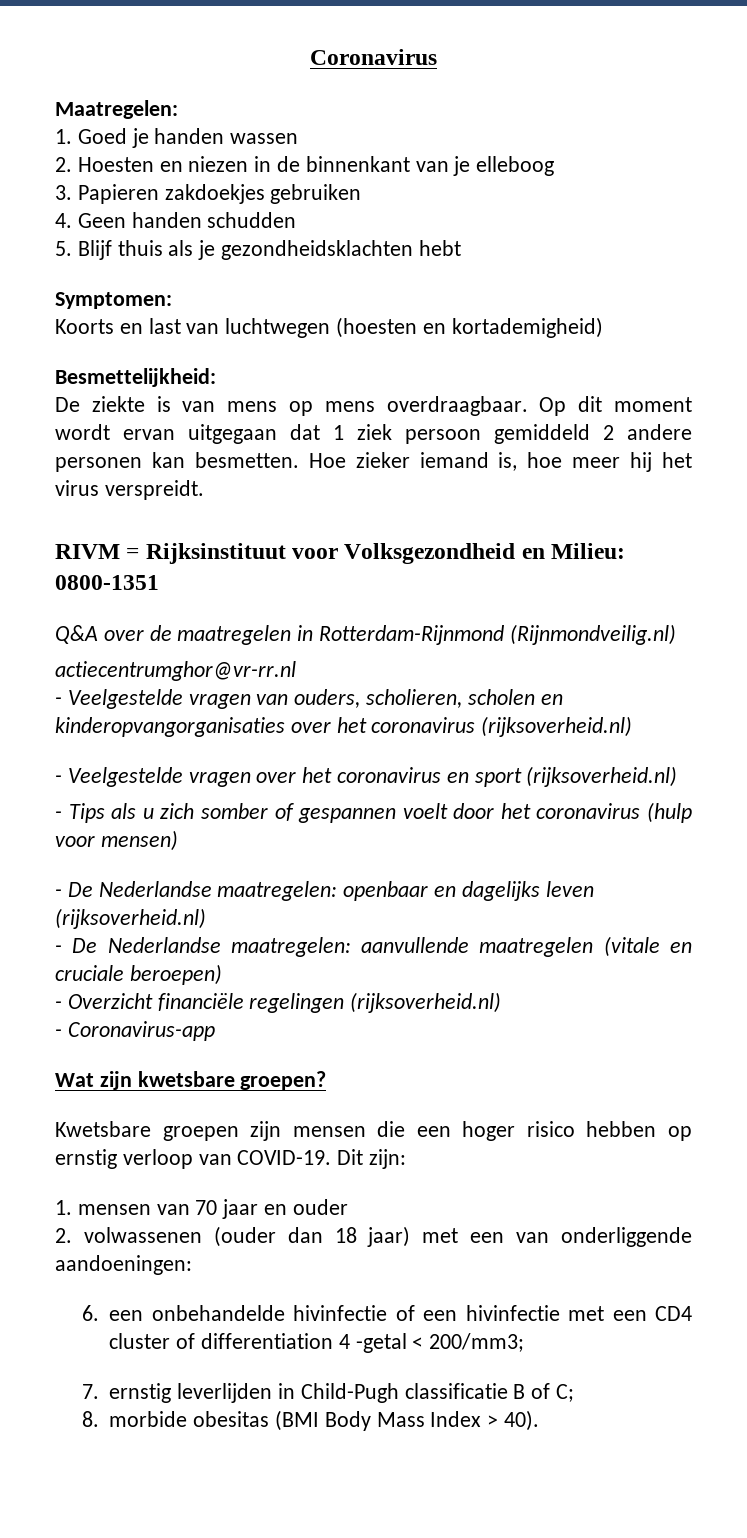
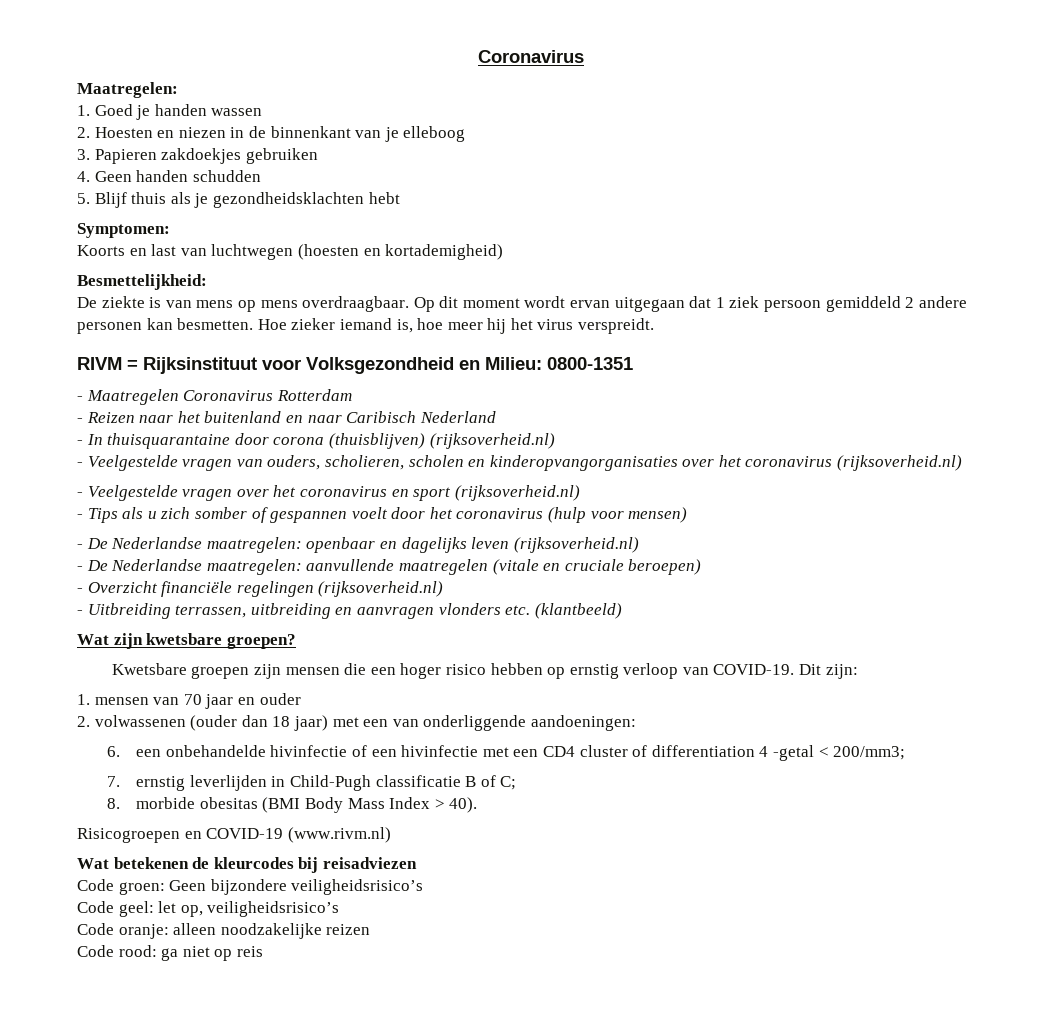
- Q&A over de maatregelen in Rotterdam-Rijnmond (Rijnmondveilig.nl)
- actiecentrumghor@vr-rr.nl
+ - Maatregelen Coronavirus Rotterdam
+ - Reizen naar het buitenland en naar Caribisch Nederland
+ - In thuisquarantaine door corona (thuisblijven) (rijksoverheid.nl)
- - Coronavirus-app
+ - Uitbreiding terrassen, uitbreiding en aanvragen vlonders etc. (klantbeeld)
+ Risicogroepen en COVID-19 (www.rivm.nl)
+ Wat betekenen de kleurcodes bij reisadviezen
+ Code groen: Geen bijzondere veiligheidsrisico’s
+ Code geel: let op, veiligheidsrisico’s
+ Code oranje: alleen noodzakelijke reizen
+ Code rood: ga niet op reis

